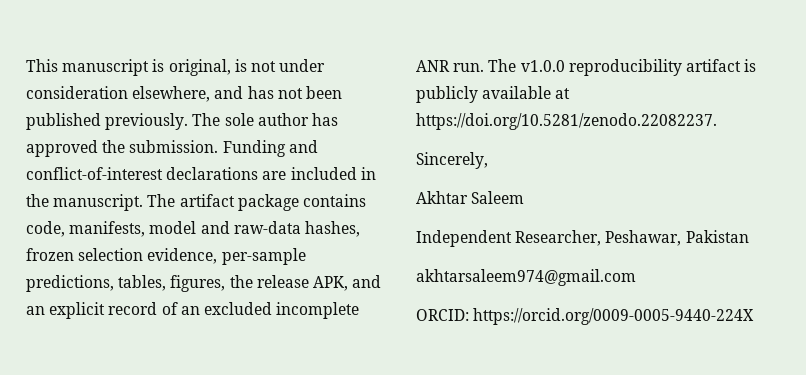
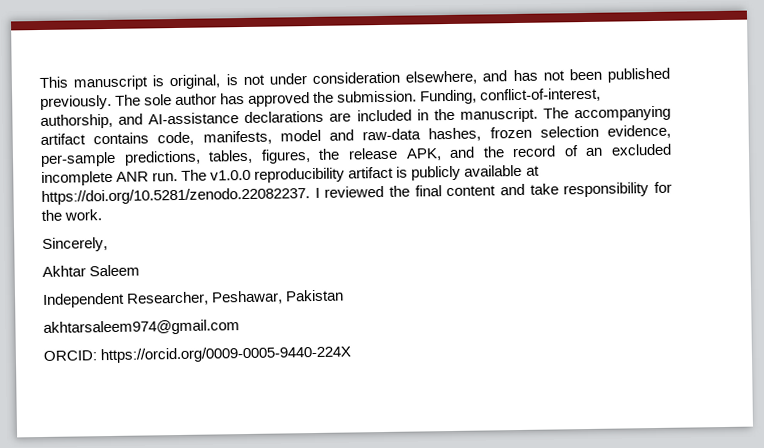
- Funding and conflict-of-interest declarations are included in the manuscript.
+ Funding, conflict-of-interest, authorship, and AI-assistance declarations are included in the manuscript.
- The artifact package contains code, manifests, model and raw-data hashes, frozen selection evidence, per-sample predictions, tables, figures, the release APK, and an explicit record of an excluded incomplete ANR run.
+ The accompanying artifact contains code, manifests, model and raw-data hashes, frozen selection evidence, per-sample predictions, tables, figures, the release APK, and the record of an excluded incomplete ANR run.
- The v1.0.0 reproducibility artifact is publicly available at https://doi.org/10.5281/zenodo.22082237.
+ The v1.0.0 reproducibility artifact is publicly available at https://doi.org/10.5281/zenodo.22082237. I reviewed the final content and take responsibility for the work.

